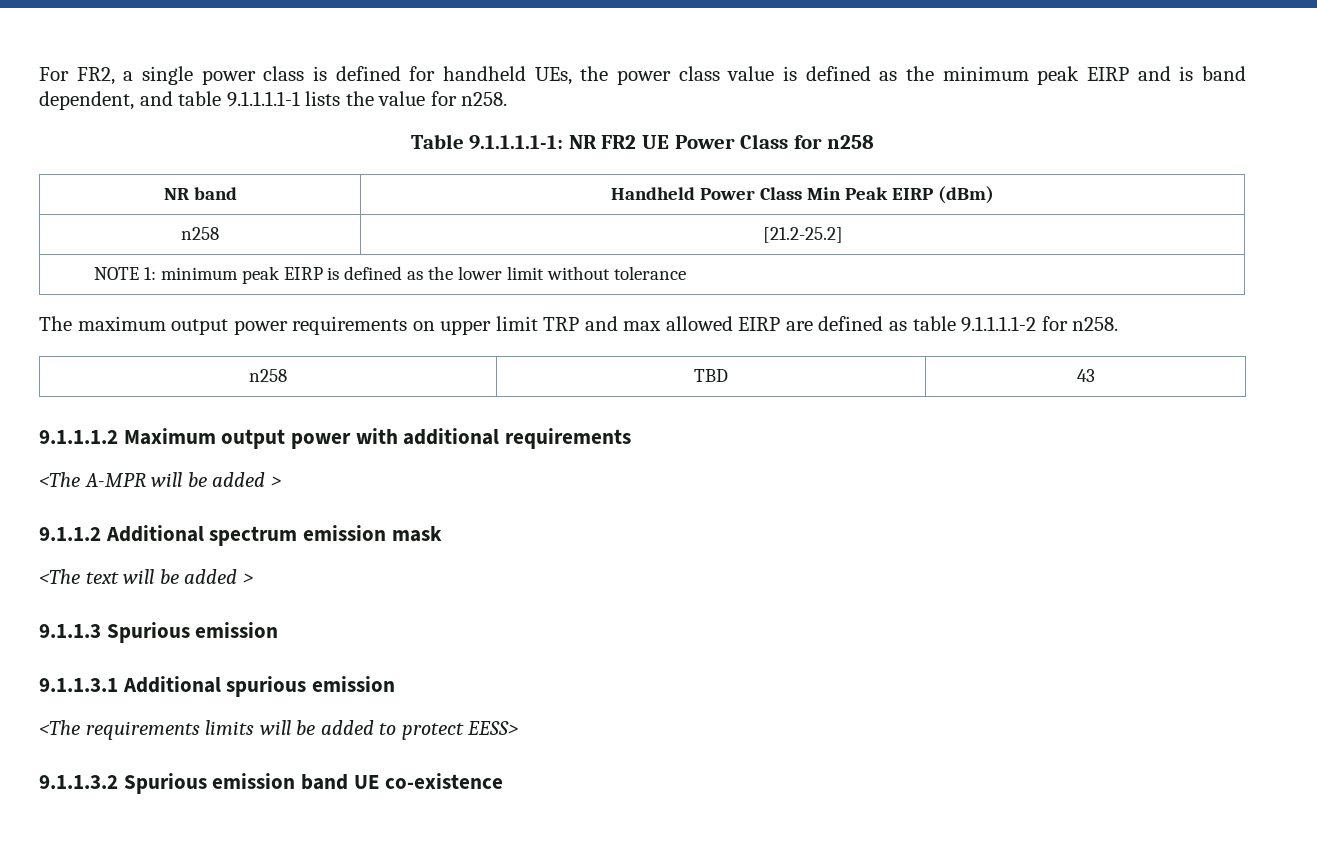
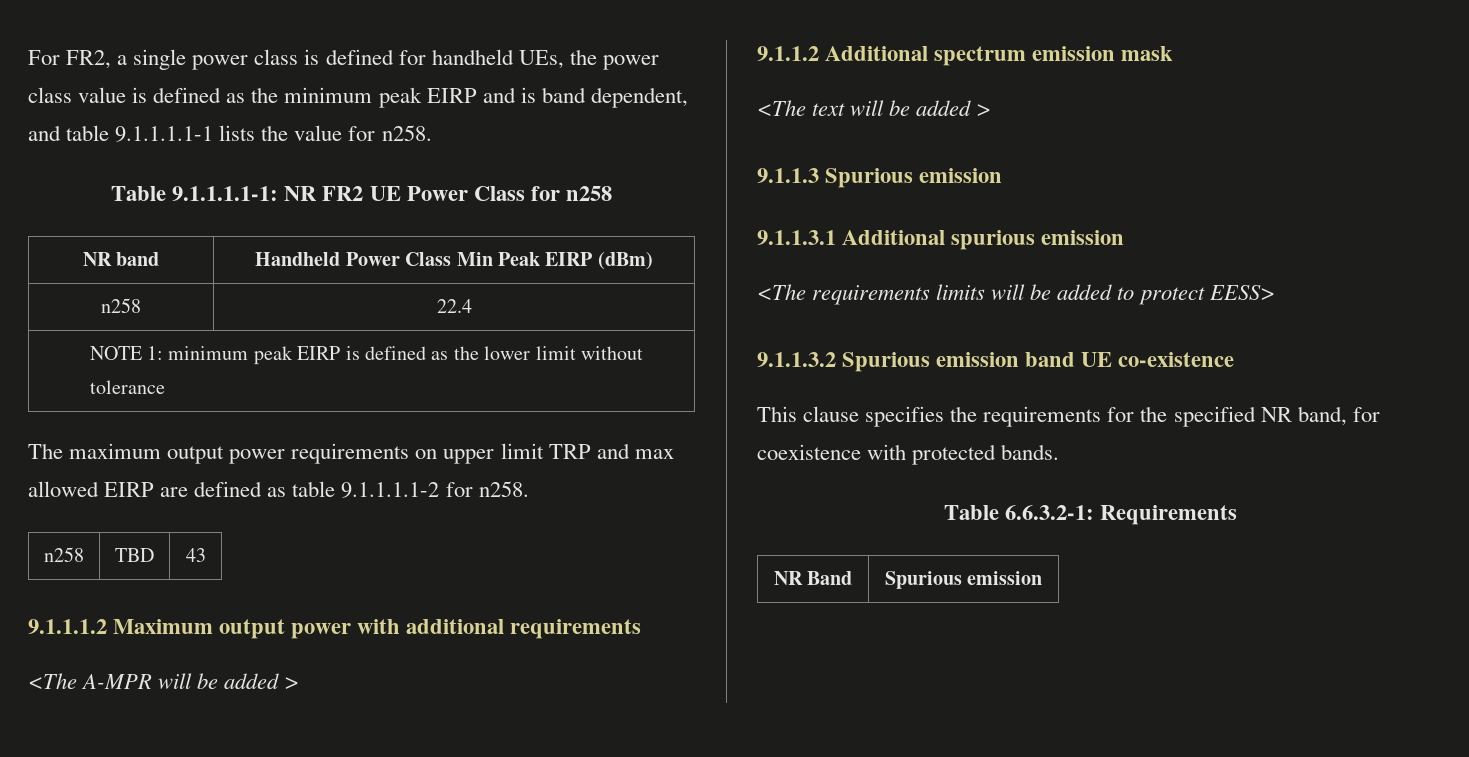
- n258 | [21.2-25.2]
+ n258 | 22.4
+ This clause specifies the requirements for the specified NR band, for coexistence with protected bands.
+ Table 6.6.3.2-1: Requirements
+ NR Band | Spurious emission

